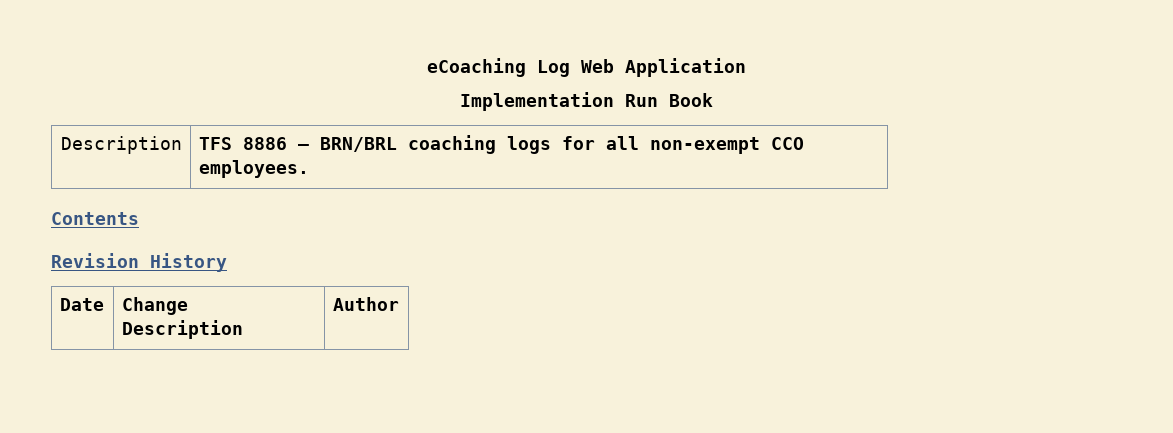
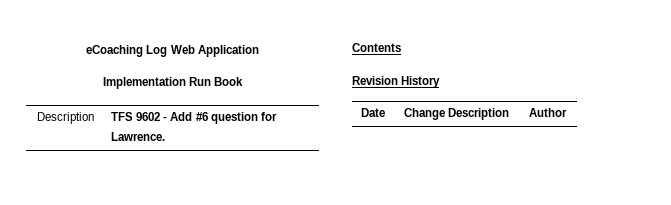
- Description | TFS 8886 – BRN/BRL coaching logs for all non-exempt CCO employees.
+ Description | TFS 9602 - Add #6 question for Lawrence.

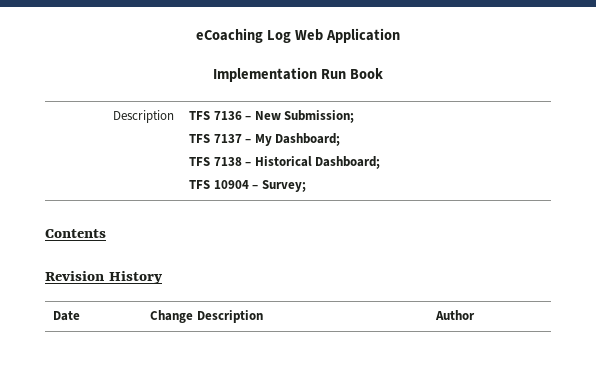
- Description | TFS 9602 - Add #6 question for Lawrence.
+ Description | TFS 7136 – New Submission;
+ TFS 7137 – My Dashboard;
+ TFS 7138 – Historical Dashboard;
+ TFS 10904 – Survey;

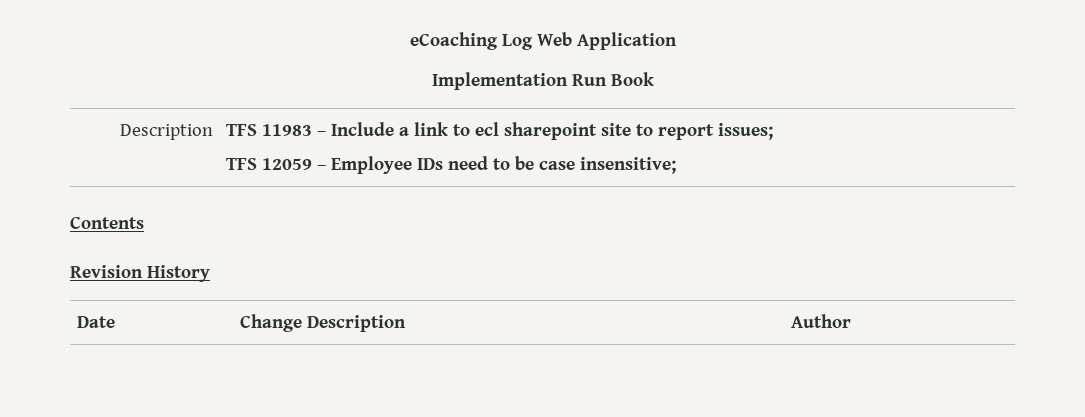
- Description | TFS 7136 – New Submission;
- TFS 7137 – My Dashboard;
- TFS 7138 – Historical Dashboard;
- TFS 10904 – Survey;
+ Description | TFS 11983 – Include a link to ecl sharepoint site to report issues;
+ TFS 12059 – Employee IDs need to be case insensitive;

